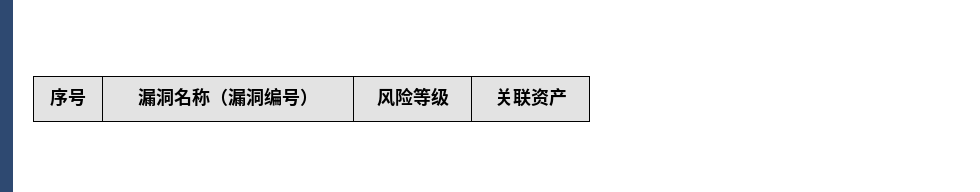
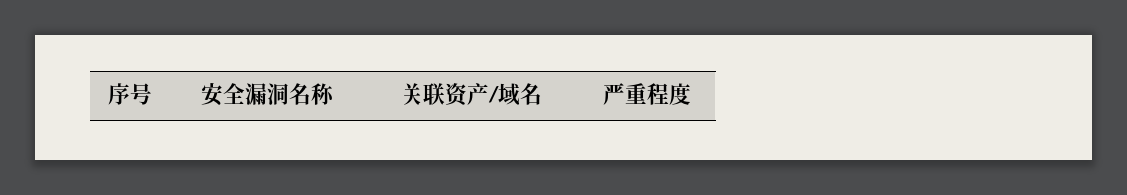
- 序号 | 漏洞名称（漏洞编号） | 风险等级 | 关联资产
+ 序号 | 安全漏洞名称 | 关联资产/域名 | 严重程度

